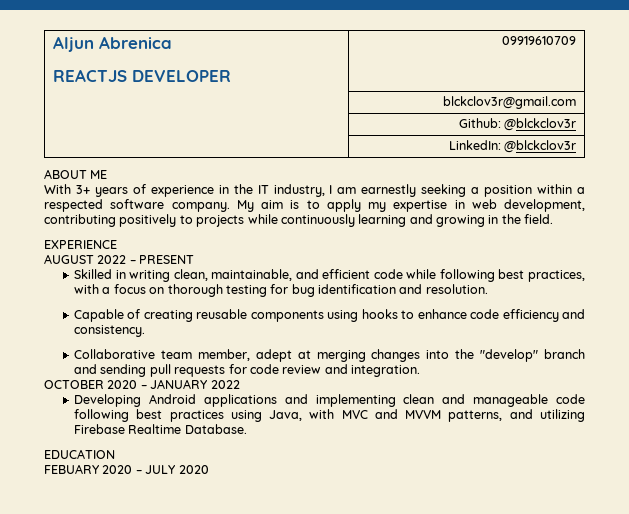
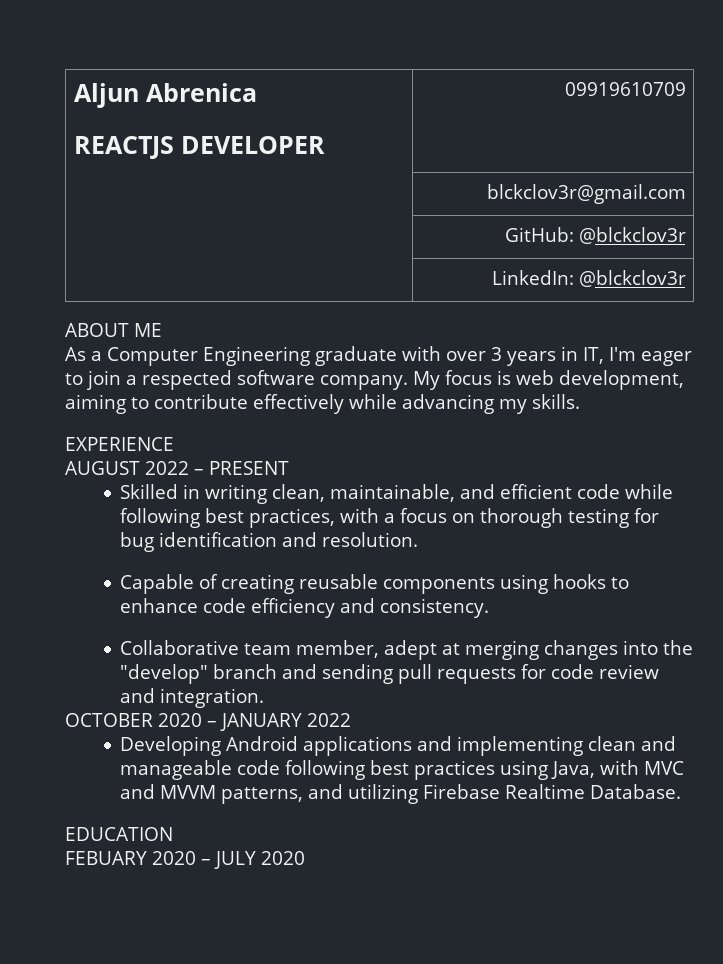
- | Github: @blckclov3r
+ | GitHub: @blckclov3r
- With 3+ years of experience in the IT industry, I am earnestly seeking a position within a respected software company.
+ As a Computer Engineering graduate with over 3 years in IT, I'm eager to join a respected software company.
- My aim is to apply my expertise in web development, contributing positively to projects while continuously learning and growing in the field.
+ My focus is web development, aiming to contribute effectively while advancing my skills.

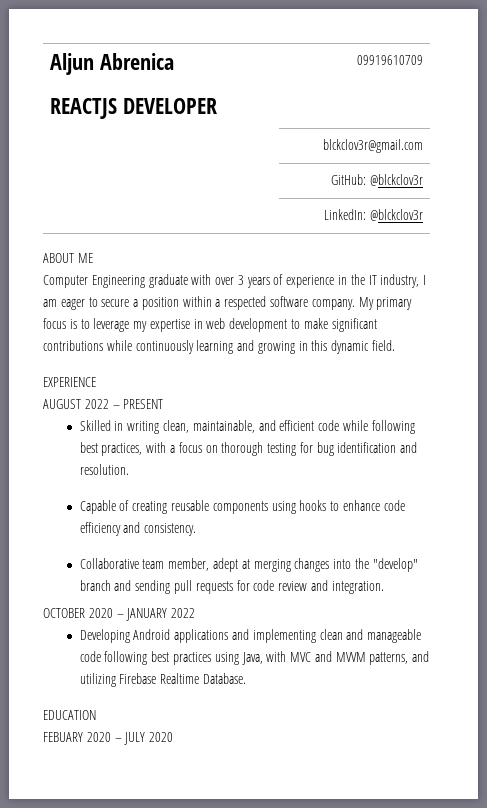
- As a Computer Engineering graduate with over 3 years in IT, I'm eager to join a respected software company.
+ Computer Engineering graduate with over 3 years of experience in the IT industry, I am eager to secure a position within a respected software company.
- My focus is web development, aiming to contribute effectively while advancing my skills.
+ My primary focus is to leverage my expertise in web development to make significant contributions while continuously learning and growing in this dynamic field.

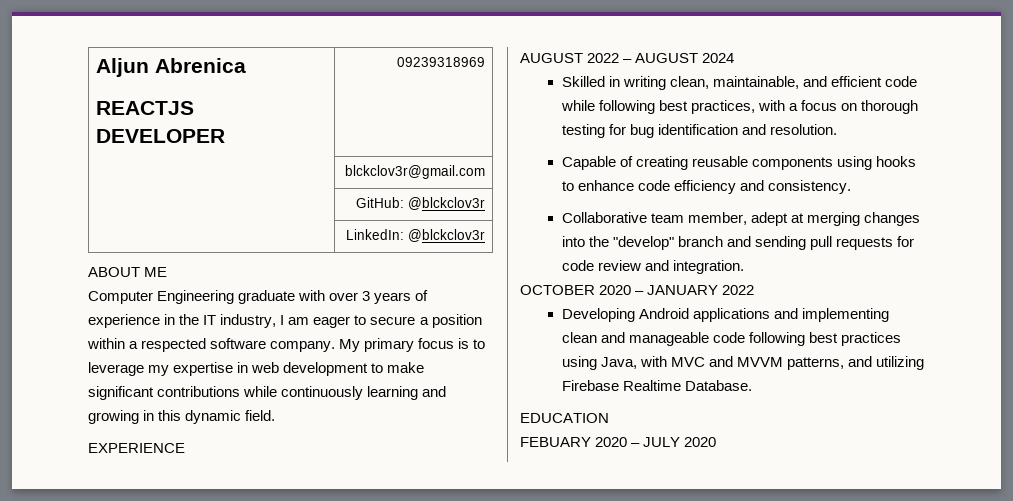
  Aljun Abrenica
- REACTJS DEVELOPER | 09919610709
+ REACTJS DEVELOPER | 09239318969
- AUGUST 2022 – PRESENT
+ AUGUST 2022 – AUGUST 2024

